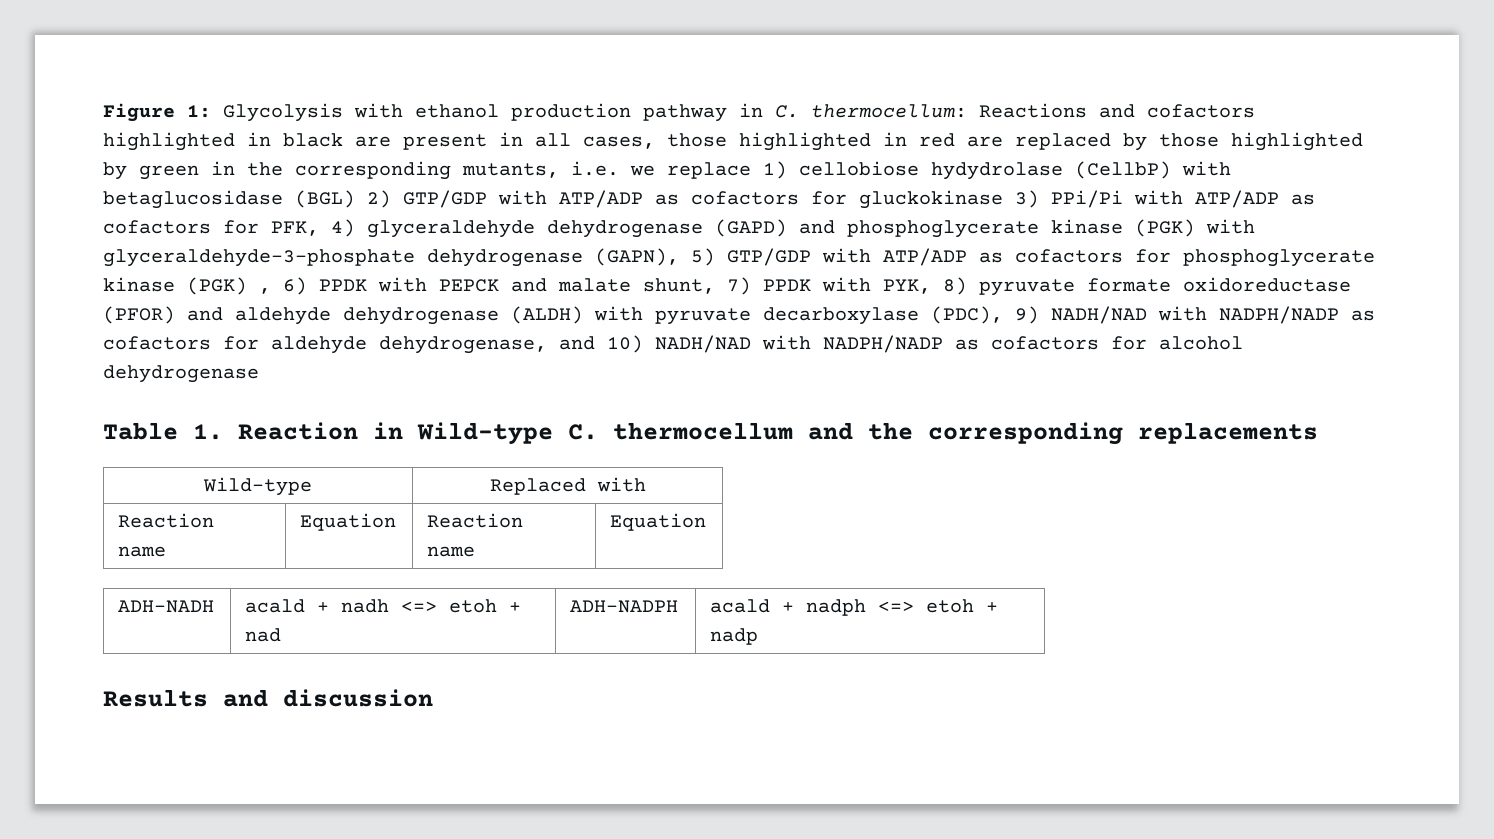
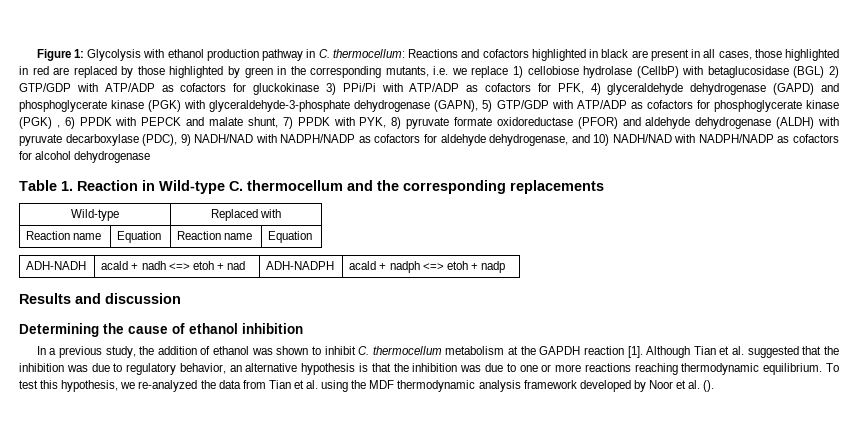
- Reactions and cofactors highlighted in black are present in all cases, those highlighted in red are replaced by those highlighted by green in the corresponding mutants, i.e. we replace 1) cellobiose hydydrolase (CellbP) with betaglucosidase (BGL) 2) GTP/GDP with ATP/ADP as cofactors for gluckokinase 3) PPi/Pi with ATP/ADP as cofactors for PFK, 4) glyceraldehyde dehydrogenase (GAPD) and phosphoglycerate kinase (PGK) with glyceraldehyde-3-phosphate dehydrogenase (GAPN), 5) GTP/GDP with ATP/ADP as cofactors for phosphoglycerate kinase (PGK) , 6) PPDK with PEPCK and malate shunt, 7) PPDK with PYK, 8) pyruvate formate oxidoreductase (PFOR) and aldehyde dehydrogenase (ALDH) with pyruvate decarboxylase (PDC), 9) NADH/NAD with NADPH/NADP as cofactors for aldehyde dehydrogenase, and 10) NADH/NAD with NADPH/NADP as cofactors for alcohol dehydrogenase
+ Reactions and cofactors highlighted in black are present in all cases, those highlighted in red are replaced by those highlighted by green in the corresponding mutants, i.e. we replace 1) cellobiose hydrolase (CellbP) with betaglucosidase (BGL) 2) GTP/GDP with ATP/ADP as cofactors for gluckokinase 3) PPi/Pi with ATP/ADP as cofactors for PFK, 4) glyceraldehyde dehydrogenase (GAPD) and phosphoglycerate kinase (PGK) with glyceraldehyde-3-phosphate dehydrogenase (GAPN), 5) GTP/GDP with ATP/ADP as cofactors for phosphoglycerate kinase (PGK) , 6) PPDK with PEPCK and malate shunt, 7) PPDK with PYK, 8) pyruvate formate oxidoreductase (PFOR) and aldehyde dehydrogenase (ALDH) with pyruvate decarboxylase (PDC), 9) NADH/NAD with NADPH/NADP as cofactors for aldehyde dehydrogenase, and 10) NADH/NAD with NADPH/NADP as cofactors for alcohol dehydrogenase
+ Determining the cause of ethanol inhibition
+ In a previous study, the addition of ethanol was shown to inhibit C. thermocellum metabolism at the GAPDH reaction [1]. Although Tian et al. suggested that the inhibition was due to regulatory behavior, an alternative hypothesis is that the inhibition was due to one or more reactions reaching thermodynamic equilibrium. To test this hypothesis, we re-analyzed the data from Tian et al. using the MDF thermodynamic analysis framework developed by Noor et al. ().

